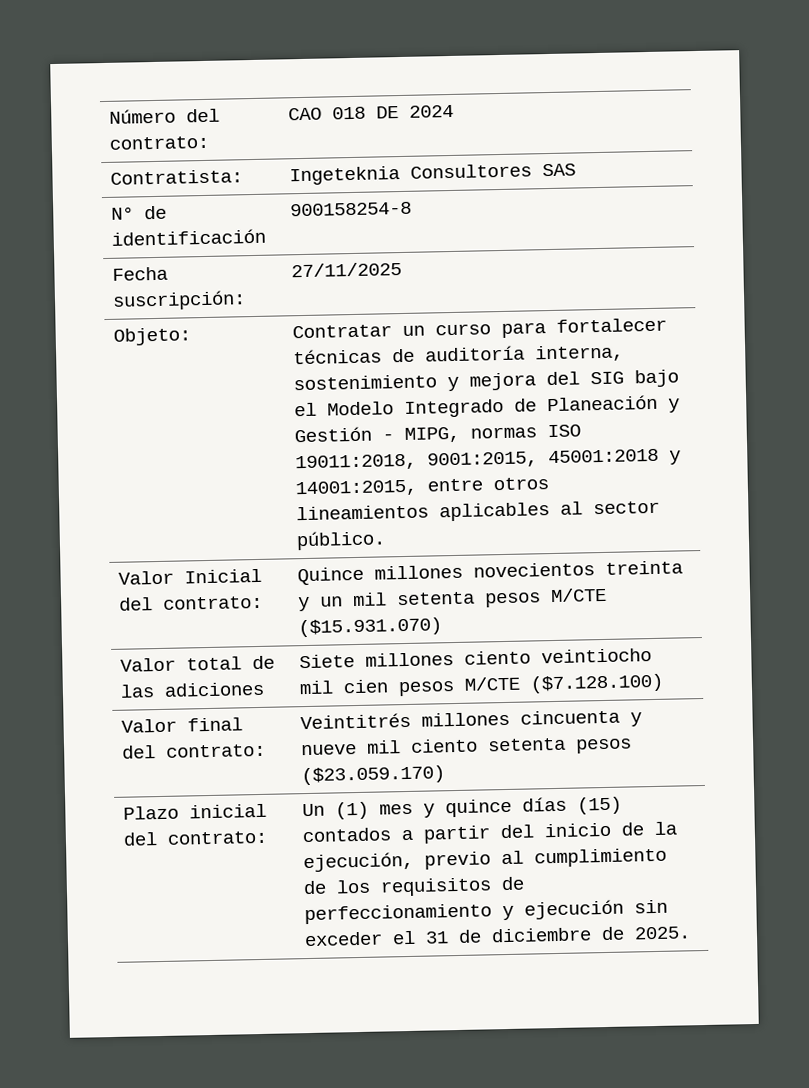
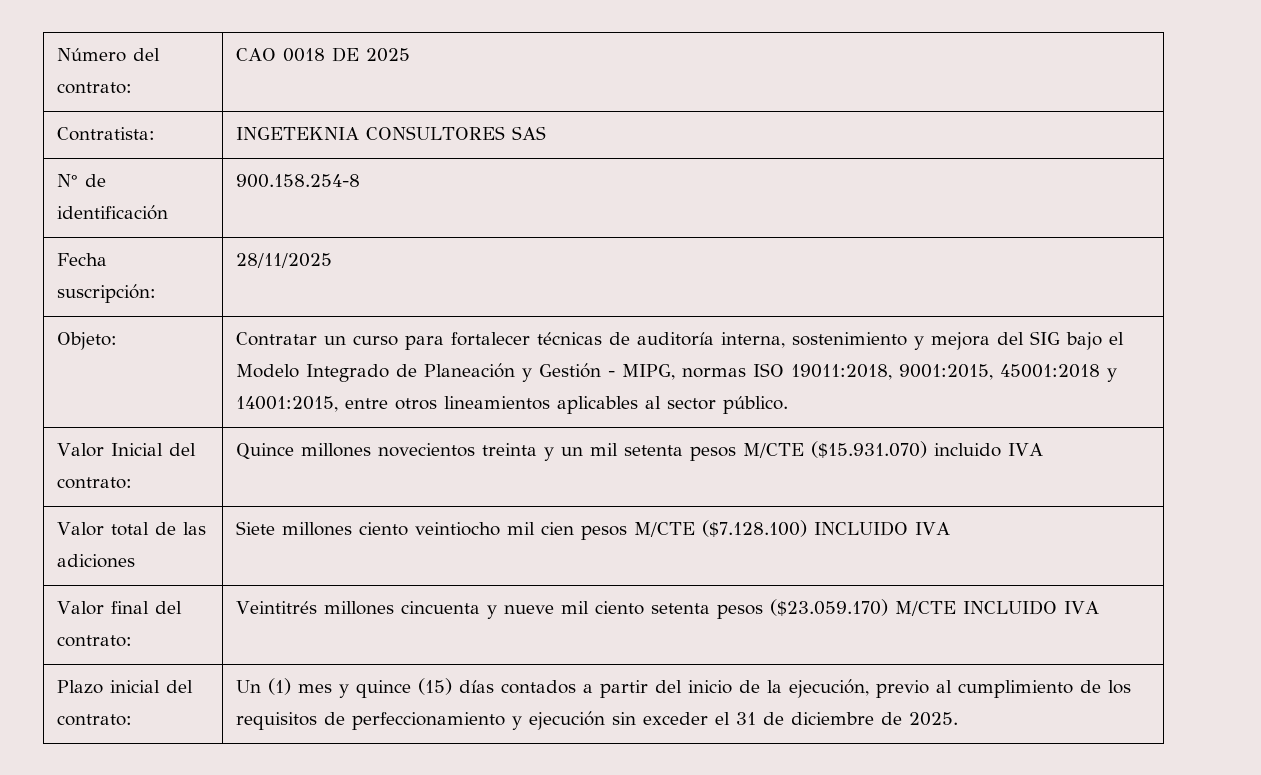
- Número del contrato: | CAO 018 DE 2024
+ Número del contrato: | CAO 0018 DE 2025
- Contratista: | Ingeteknia Consultores SAS
+ Contratista: | INGETEKNIA CONSULTORES SAS
- N° de identificación | 900158254-8
+ N° de identificación | 900.158.254-8
- Fecha suscripción: | 27/11/2025
+ Fecha suscripción: | 28/11/2025
- Valor Inicial del contrato: | Quince millones novecientos treinta y un mil setenta pesos M/CTE ($15.931.070)
+ Valor Inicial del contrato: | Quince millones novecientos treinta y un mil setenta pesos M/CTE ($15.931.070) incluido IVA
- Valor total de las adiciones | Siete millones ciento veintiocho mil cien pesos M/CTE ($7.128.100)
+ Valor total de las adiciones | Siete millones ciento veintiocho mil cien pesos M/CTE ($7.128.100) INCLUIDO IVA
- Valor final del contrato: | Veintitrés millones cincuenta y nueve mil ciento setenta pesos ($23.059.170)
+ Valor final del contrato: | Veintitrés millones cincuenta y nueve mil ciento setenta pesos ($23.059.170) M/CTE INCLUIDO IVA
- Plazo inicial del contrato: | Un (1) mes y quince días (15) contados a partir del inicio de la ejecución, previo al cumplimiento de los requisitos de perfeccionamiento y ejecución sin exceder el 31 de diciembre de 2025.
+ Plazo inicial del contrato: | Un (1) mes y quince (15) días contados a partir del inicio de la ejecución, previo al cumplimiento de los requisitos de perfeccionamiento y ejecución sin exceder el 31 de diciembre de 2025.

